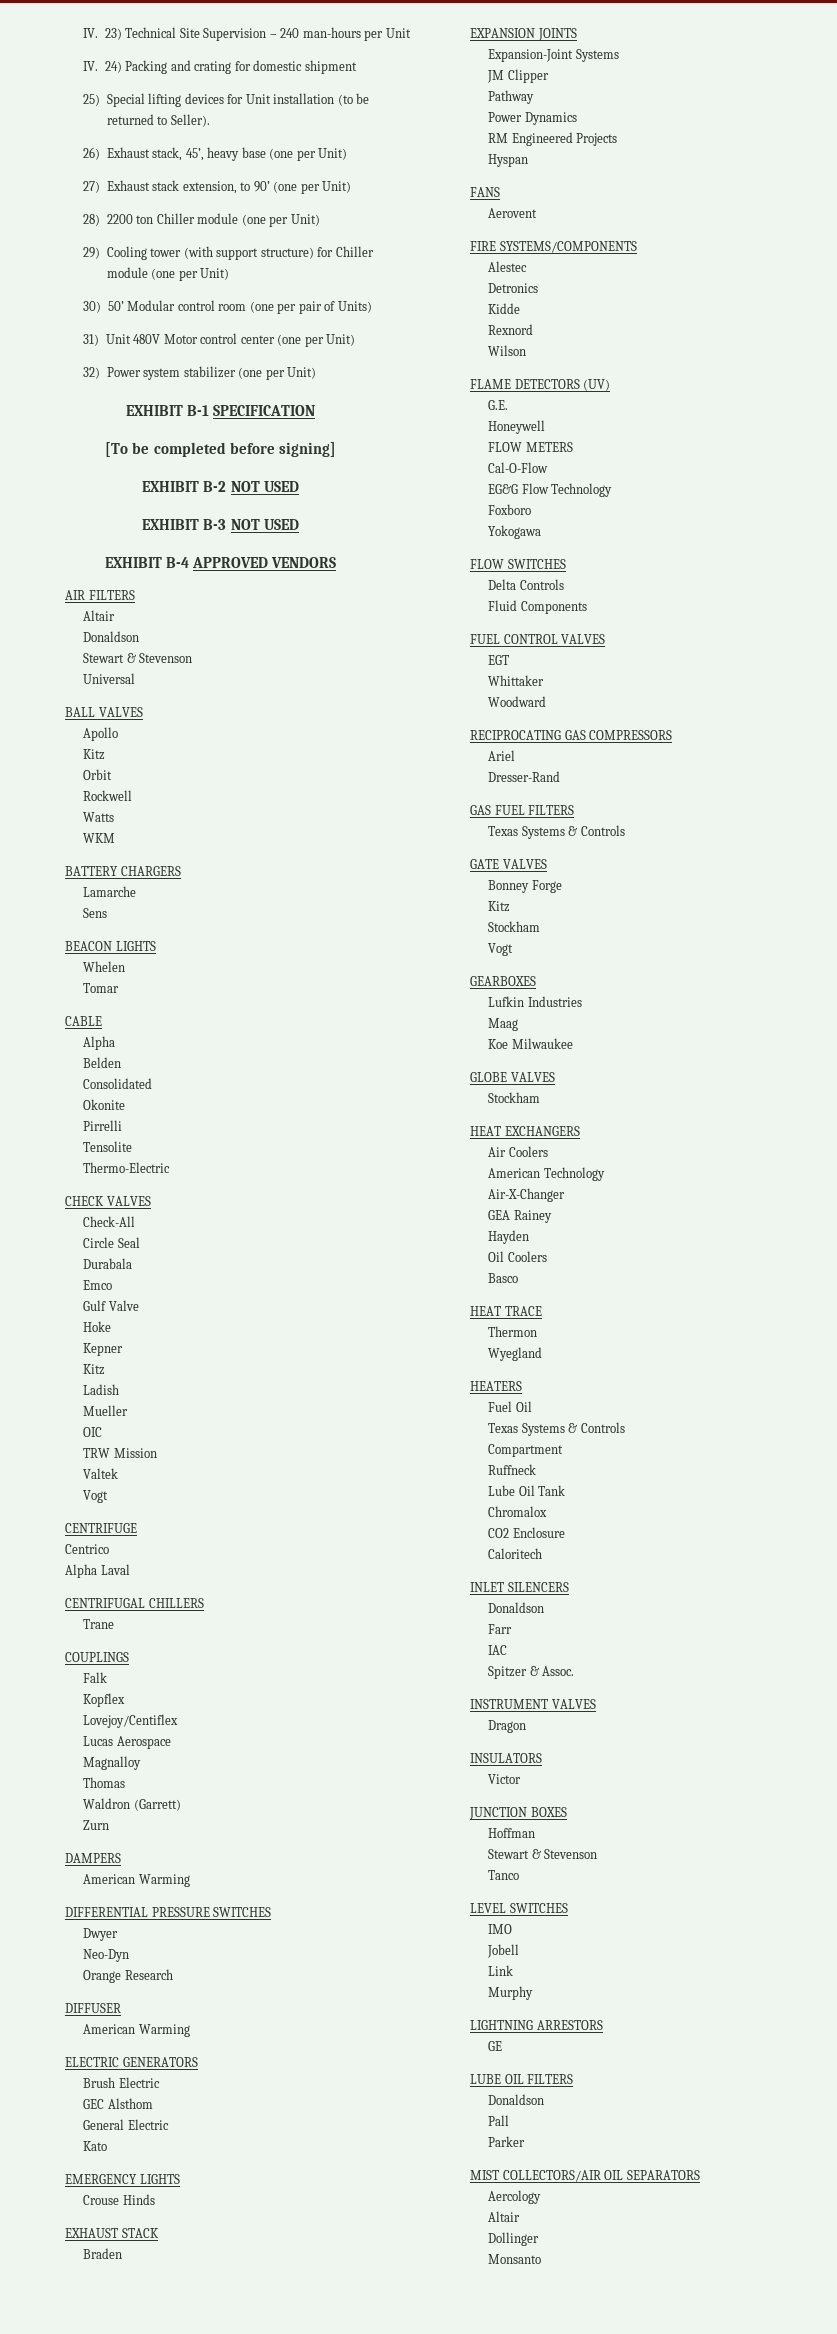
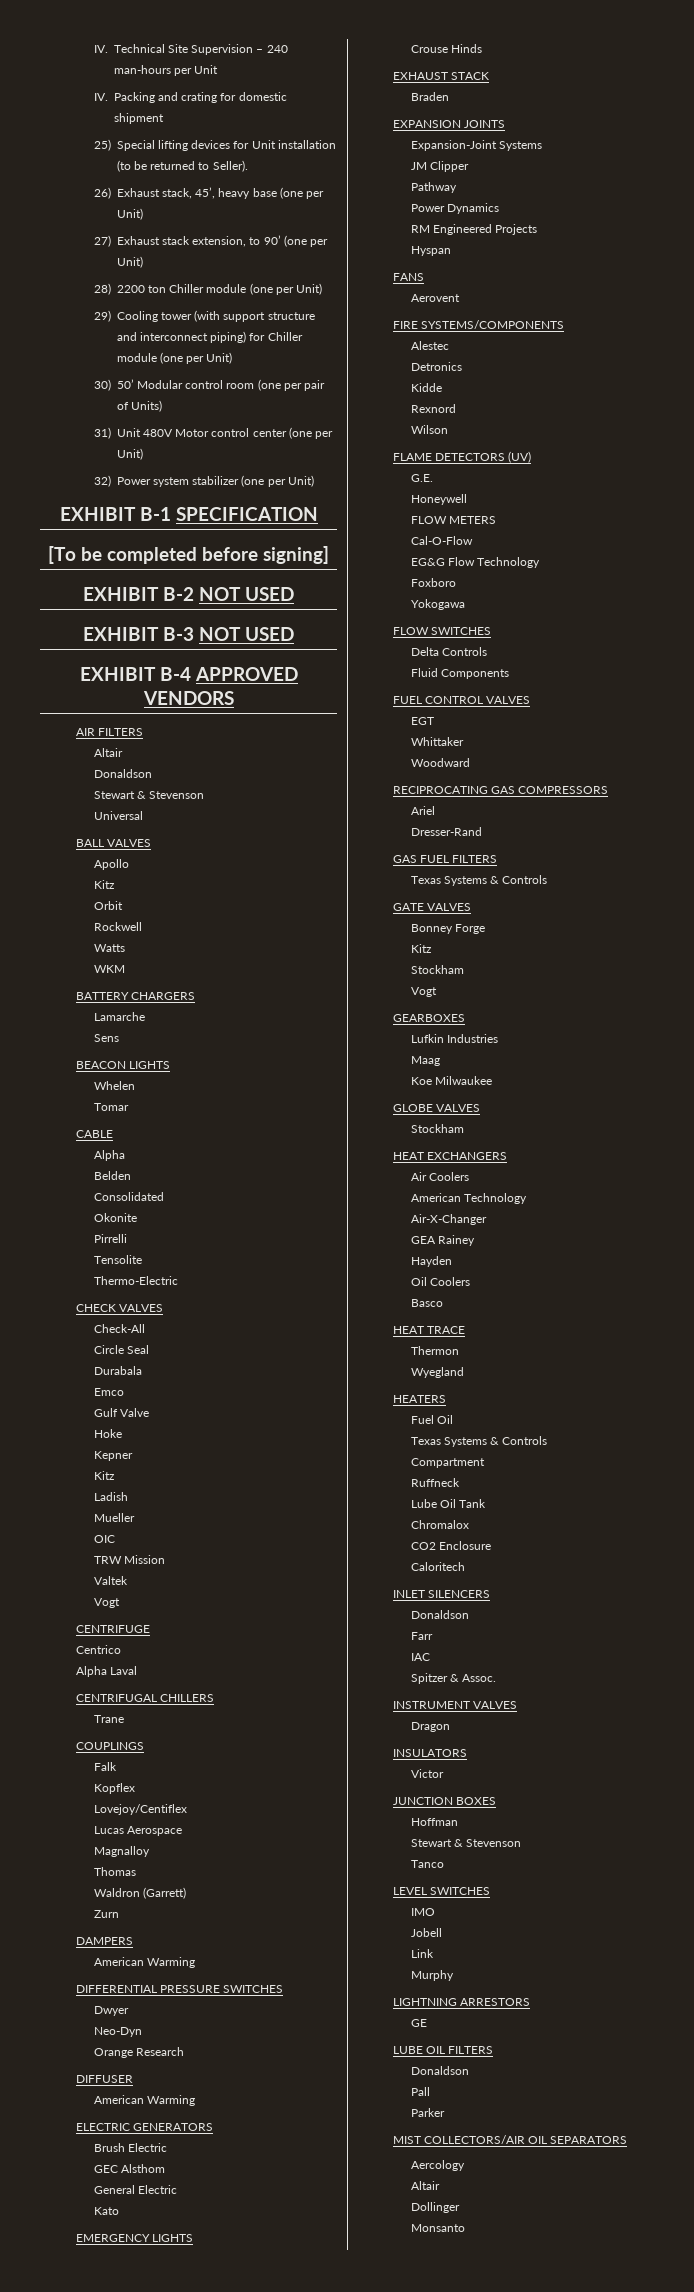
- IV. 23) Technical Site Supervision – 240 man-hours per Unit
+ IV. Technical Site Supervision – 240 man-hours per Unit
- IV. 24) Packing and crating for domestic shipment
+ IV. Packing and crating for domestic shipment
- 29) Cooling tower (with support structure) for Chiller module (one per Unit)
+ 29) Cooling tower (with support structure and interconnect piping) for Chiller module (one per Unit)

